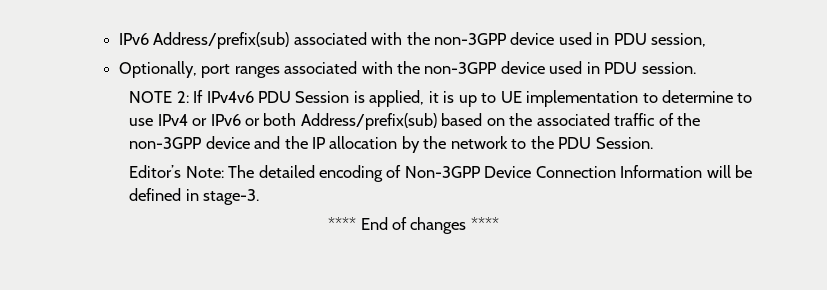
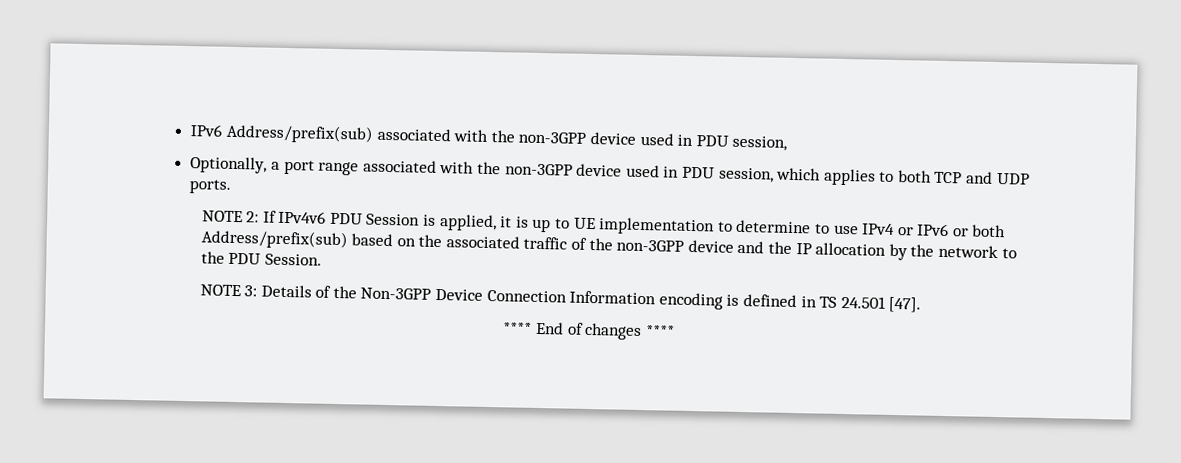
- Optionally, port ranges associated with the non-3GPP device used in PDU session.
+ Optionally, a port range associated with the non-3GPP device used in PDU session, which applies to both TCP and UDP ports.
- Editor’s Note: The detailed encoding of Non-3GPP Device Connection Information will be defined in stage-3.
+ NOTE 3: Details of the Non-3GPP Device Connection Information encoding is defined in TS 24.501 [47].

